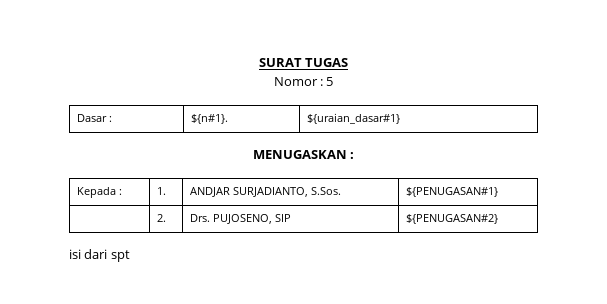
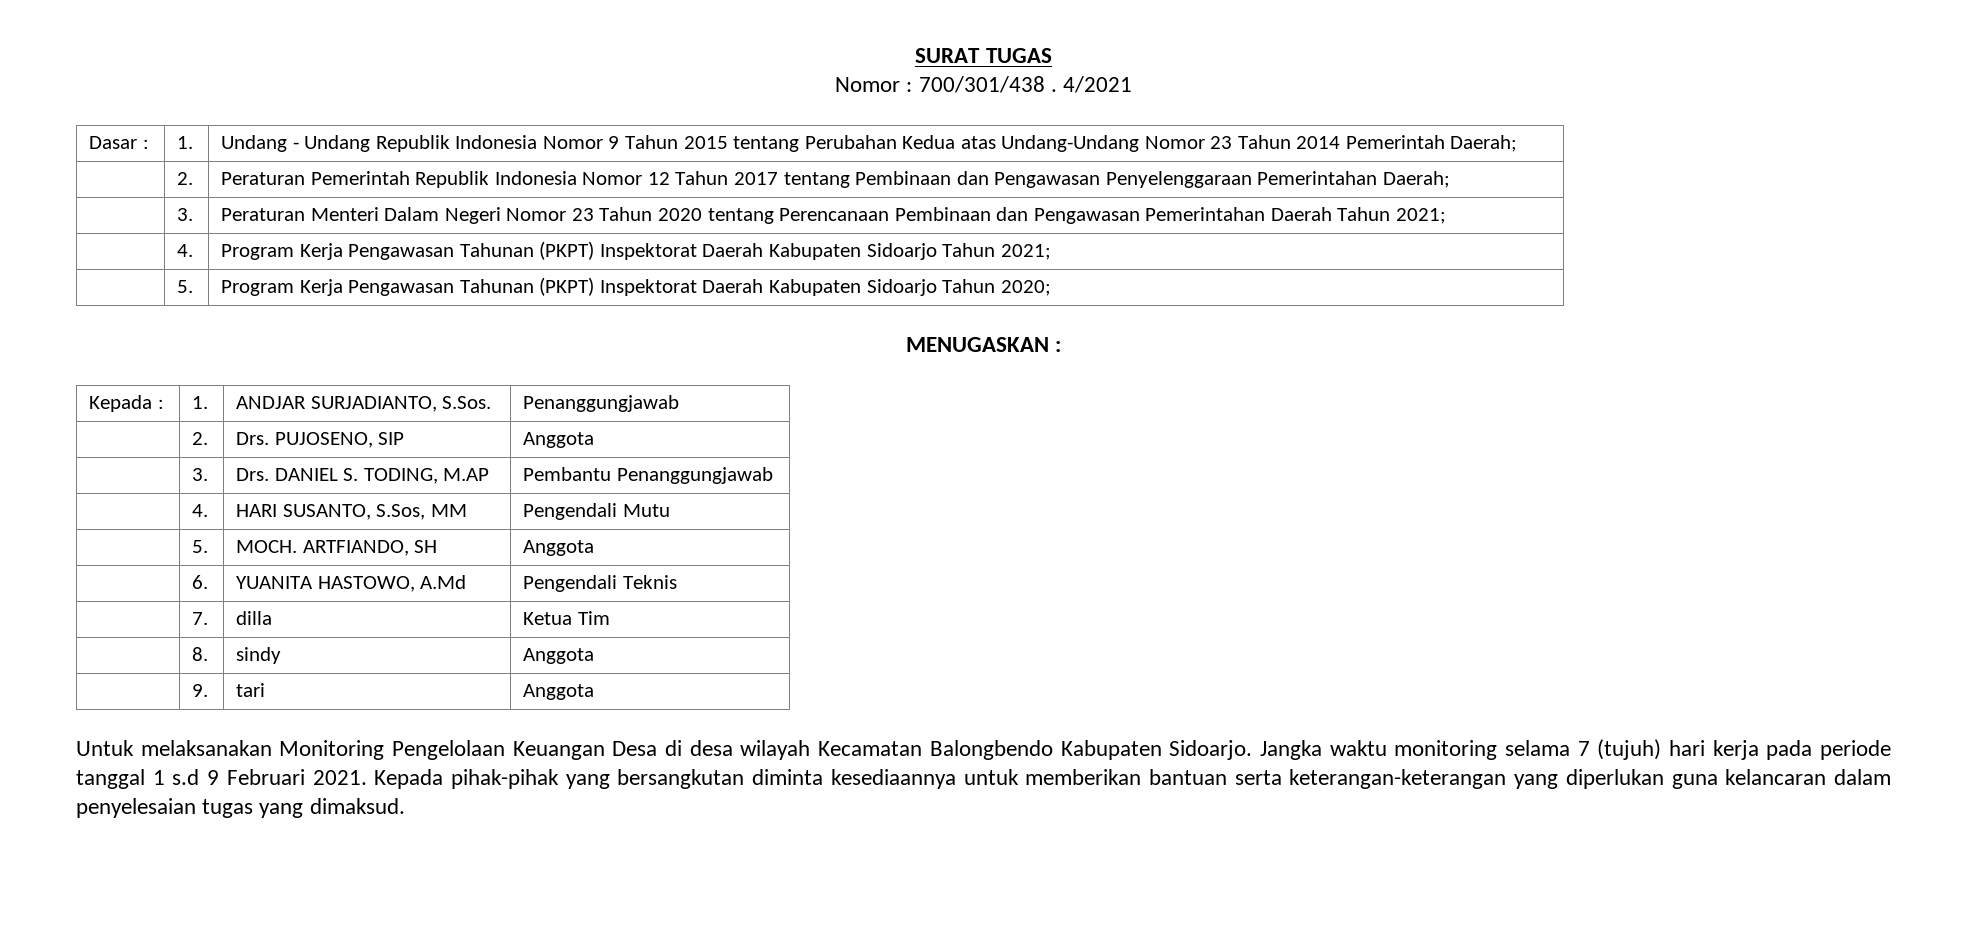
- Nomor : 5
+ Nomor : 700/301/438 . 4/2021
- Dasar : | ${n#1}. | ${uraian_dasar#1}
+ Dasar : | 1. | Undang - Undang Republik Indonesia Nomor 9 Tahun 2015 tentang Perubahan Kedua atas Undang-Undang Nomor 23 Tahun 2014 Pemerintah Daerah;
+ | 2. | Peraturan Pemerintah Republik Indonesia Nomor 12 Tahun 2017 tentang Pembinaan dan Pengawasan Penyelenggaraan Pemerintahan Daerah;
+ | 3. | Peraturan Menteri Dalam Negeri Nomor 23 Tahun 2020 tentang Perencanaan Pembinaan dan Pengawasan Pemerintahan Daerah Tahun 2021;
+ | 4. | Program Kerja Pengawasan Tahunan (PKPT) Inspektorat Daerah Kabupaten Sidoarjo Tahun 2021;
+ | 5. | Program Kerja Pengawasan Tahunan (PKPT) Inspektorat Daerah Kabupaten Sidoarjo Tahun 2020;
- Kepada : | 1. | ANDJAR SURJADIANTO, S.Sos. | ${PENUGASAN#1}
+ Kepada : | 1. | ANDJAR SURJADIANTO, S.Sos. | Penanggungjawab
- | 2. | Drs. PUJOSENO, SIP | ${PENUGASAN#2}
- isi dari spt
+ | 2. | Drs. PUJOSENO, SIP | Anggota
+ | 3. | Drs. DANIEL S. TODING, M.AP | Pembantu Penanggungjawab
+ | 4. | HARI SUSANTO, S.Sos, MM | Pengendali Mutu
+ | 5. | MOCH. ARTFIANDO, SH | Anggota
+ | 6. | YUANITA HASTOWO, A.Md | Pengendali Teknis
+ | 7. | dilla | Ketua Tim
+ | 8. | sindy | Anggota
+ | 9. | tari | Anggota
+ Untuk melaksanakan Monitoring Pengelolaan Keuangan Desa di desa wilayah Kecamatan Balongbendo Kabupaten Sidoarjo. Jangka waktu monitoring selama 7 (tujuh) hari kerja pada periode tanggal 1 s.d 9 Februari 2021. Kepada pihak-pihak yang bersangkutan diminta kesediaannya untuk memberikan bantuan serta keterangan-keterangan yang diperlukan guna kelancaran dalam penyelesaian tugas yang dimaksud.

